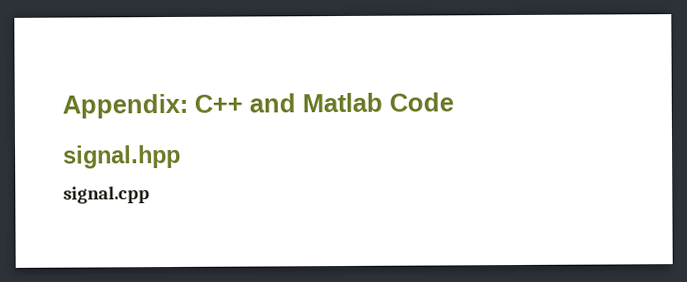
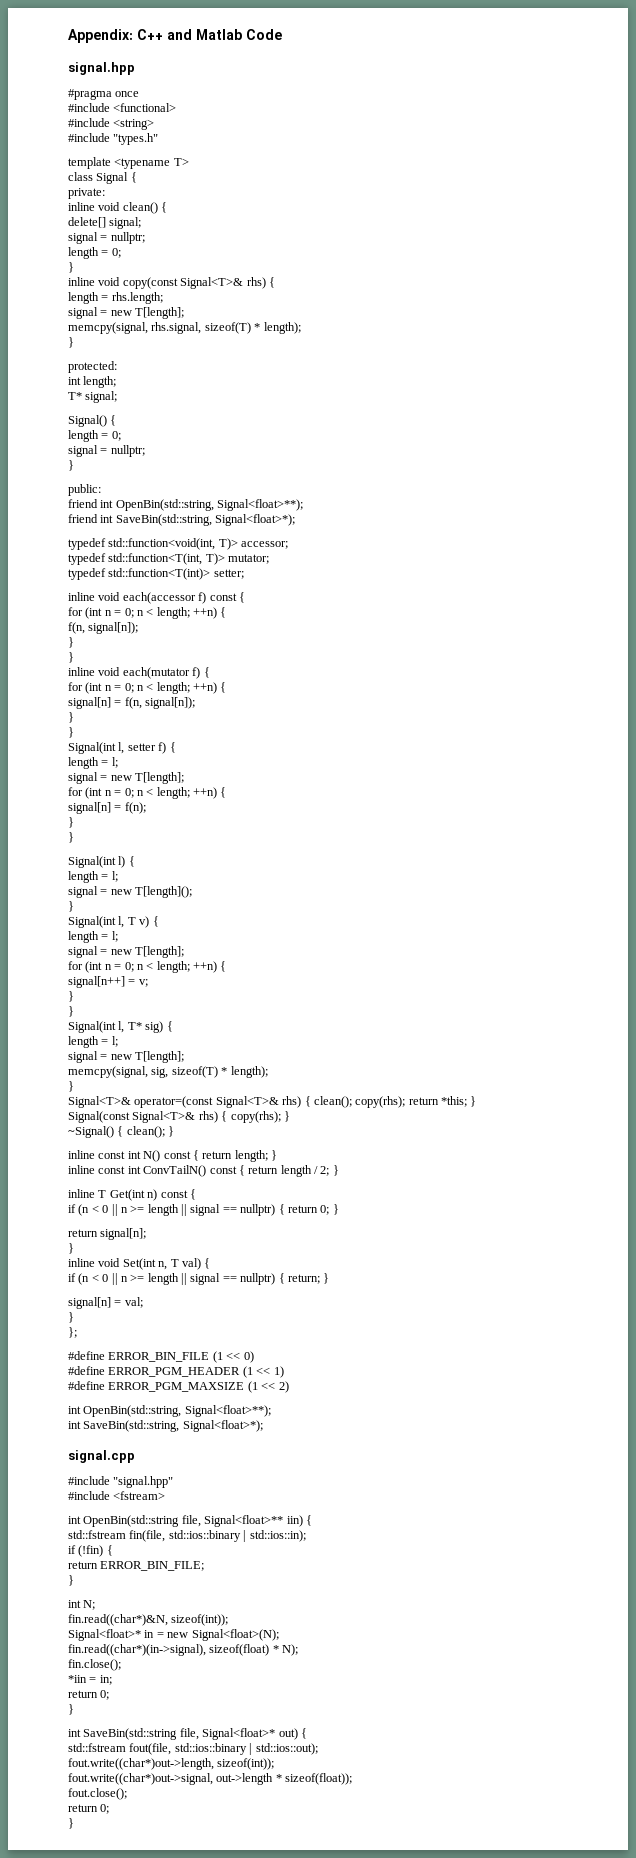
+ #pragma once
+ #include <functional>
+ #include <string>
+ #include "types.h"
+ template <typename T>
+ class Signal {
+ private:
+ inline void clean() {
+ delete[] signal;
+ signal = nullptr;
+ length = 0;
+ }
+ inline void copy(const Signal<T>& rhs) {
+ length = rhs.length;
+ signal = new T[length];
+ memcpy(signal, rhs.signal, sizeof(T) * length);
+ }
+ protected:
+ int length;
+ T* signal;
+ Signal() {
+ length = 0;
+ signal = nullptr;
+ }
+ public:
+ friend int OpenBin(std::string, Signal<float>**);
+ friend int SaveBin(std::string, Signal<float>*);
+ typedef std::function<void(int, T)> accessor;
+ typedef std::function<T(int, T)> mutator;
+ typedef std::function<T(int)> setter;
+ inline void each(accessor f) const {
+ for (int n = 0; n < length; ++n) {
+ f(n, signal[n]);
+ }
+ }
+ inline void each(mutator f) {
+ for (int n = 0; n < length; ++n) {
+ signal[n] = f(n, signal[n]);
+ }
+ }
+ Signal(int l, setter f) {
+ length = l;
+ signal = new T[length];
+ for (int n = 0; n < length; ++n) {
+ signal[n] = f(n);
+ }
+ }
+ Signal(int l) {
+ length = l;
+ signal = new T[length]();
+ }
+ Signal(int l, T v) {
+ length = l;
+ signal = new T[length];
+ for (int n = 0; n < length; ++n) {
+ signal[n++] = v;
+ }
+ }
+ Signal(int l, T* sig) {
+ length = l;
+ signal = new T[length];
+ memcpy(signal, sig, sizeof(T) * length);
+ }
+ Signal<T>& operator=(const Signal<T>& rhs) { clean(); copy(rhs); return *this; }
+ Signal(const Signal<T>& rhs) { copy(rhs); }
+ ~Signal() { clean(); }
+ inline const int N() const { return length; }
+ inline const int ConvTailN() const { return length / 2; }
+ inline T Get(int n) const {
+ if (n < 0 || n >= length || signal == nullptr) { return 0; }
+ return signal[n];
+ }
+ inline void Set(int n, T val) {
+ if (n < 0 || n >= length || signal == nullptr) { return; }
+ signal[n] = val;
+ }
+ };
+ #define ERROR_BIN_FILE (1 << 0)
+ #define ERROR_PGM_HEADER (1 << 1)
+ #define ERROR_PGM_MAXSIZE (1 << 2)
+ int OpenBin(std::string, Signal<float>**);
+ int SaveBin(std::string, Signal<float>*);
  signal.cpp
+ #include "signal.hpp"
+ #include <fstream>
+ int OpenBin(std::string file, Signal<float>** iin) {
+ std::fstream fin(file, std::ios::binary | std::ios::in);
+ if (!fin) {
+ return ERROR_BIN_FILE;
+ }
+ int N;
+ fin.read((char*)&N, sizeof(int));
+ Signal<float>* in = new Signal<float>(N);
+ fin.read((char*)(in->signal), sizeof(float) * N);
+ fin.close();
+ *iin = in;
+ return 0;
+ }
+ int SaveBin(std::string file, Signal<float>* out) {
+ std::fstream fout(file, std::ios::binary | std::ios::out);
+ fout.write((char*)out->length, sizeof(int));
+ fout.write((char*)out->signal, out->length * sizeof(float));
+ fout.close();
+ return 0;
+ }

